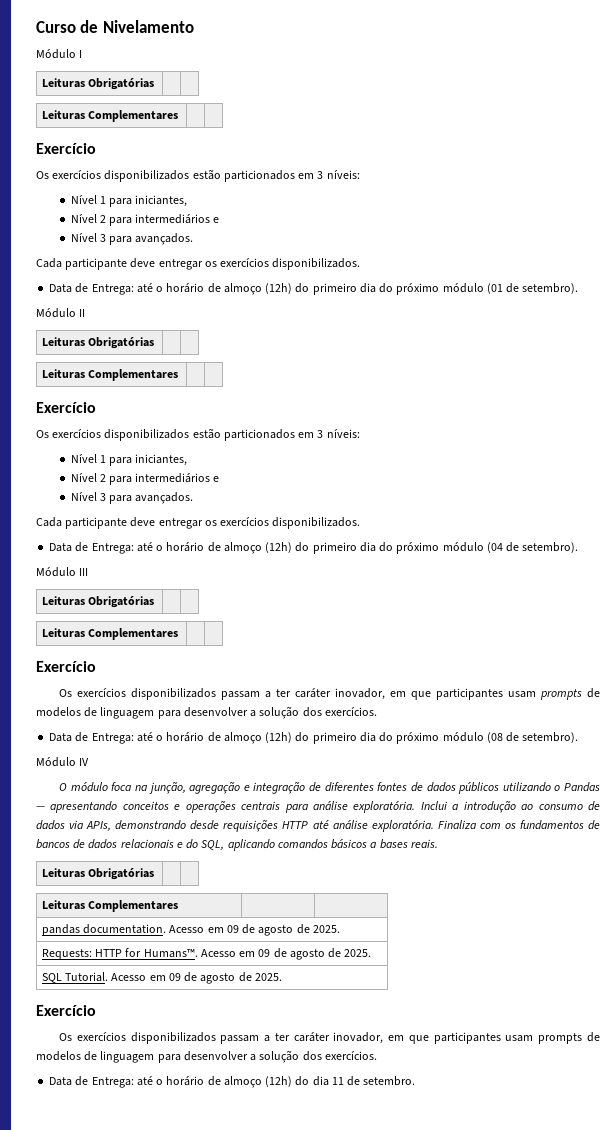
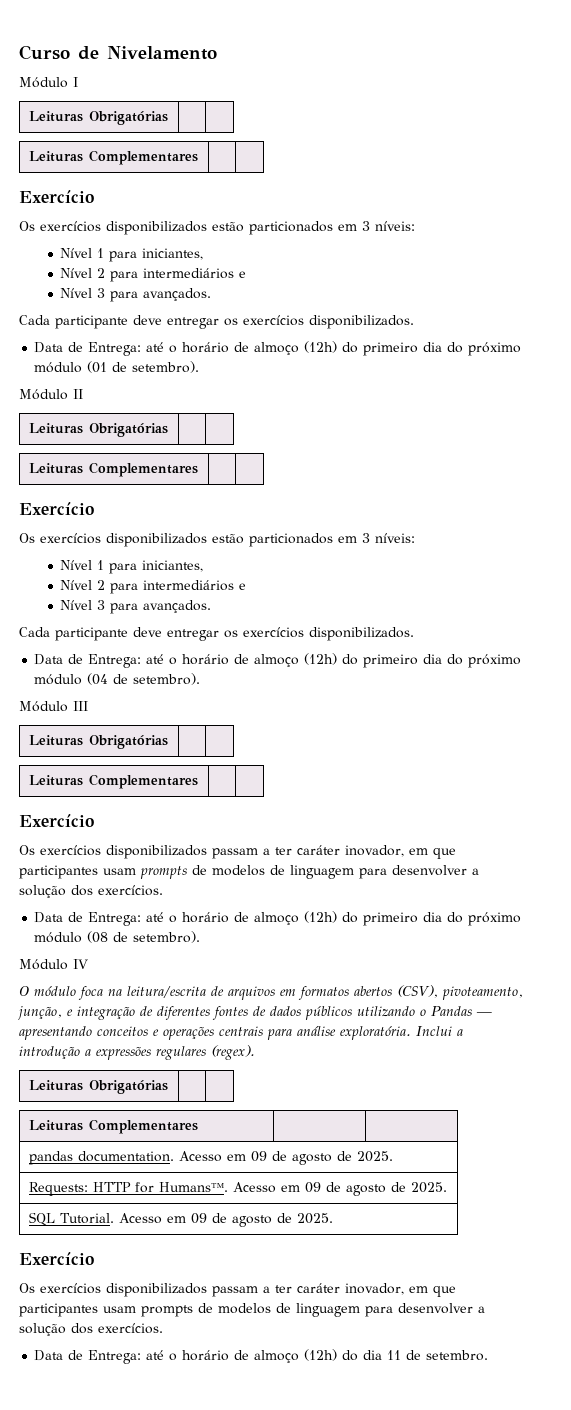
- O módulo foca na junção, agregação e integração de diferentes fontes de dados públicos utilizando o Pandas — apresentando conceitos e operações centrais para análise exploratória.
+ O módulo foca na leitura/escrita de arquivos em formatos abertos (CSV), pivoteamento, junção, e integração de diferentes fontes de dados públicos utilizando o Pandas — apresentando conceitos e operações centrais para análise exploratória.
- Inclui a introdução ao consumo de dados via APIs, demonstrando desde requisições HTTP até análise exploratória. Finaliza com os fundamentos de bancos de dados relacionais e do SQL, aplicando comandos básicos a bases reais.
+ Inclui a introdução a expressões regulares (regex).

